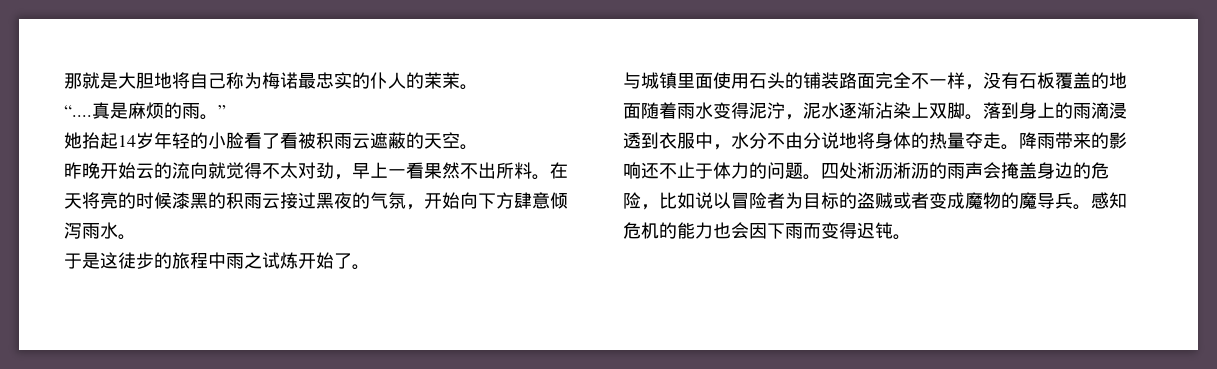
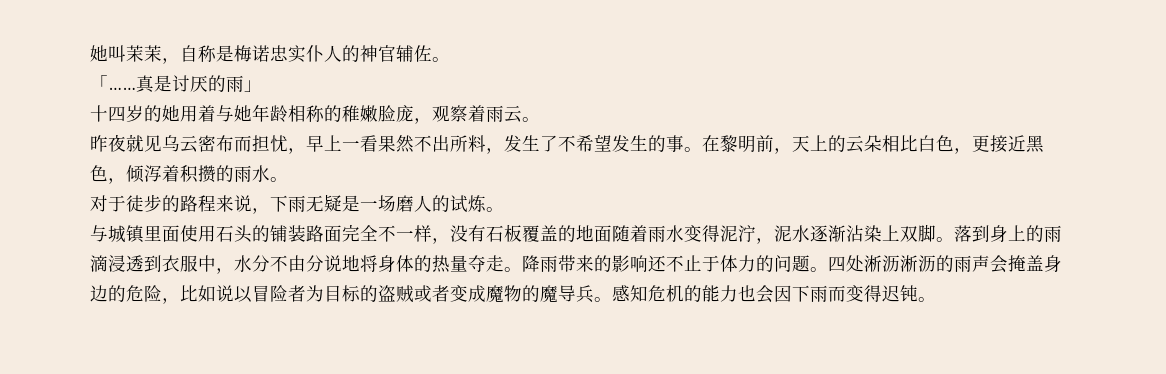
- 那就是大胆地将自己称为梅诺最忠实的仆人的茉茉。
- “....真是麻烦的雨。”
- 她抬起14岁年轻的小脸看了看被积雨云遮蔽的天空。
- 昨晚开始云的流向就觉得不太对劲，早上一看果然不出所料。在天将亮的时候漆黑的积雨云接过黑夜的气氛，开始向下方肆意倾泻雨水。
- 于是这徒步的旅程中雨之试炼开始了。
+ 她叫茉茉，自称是梅诺忠实仆人的神官辅佐。
+ 「……真是讨厌的雨」
+ 十四岁的她用着与她年龄相称的稚嫩脸庞，观察着雨云。
+ 昨夜就见乌云密布而担忧，早上一看果然不出所料，发生了不希望发生的事。在黎明前，天上的云朵相比白色，更接近黑色，倾泻着积攒的雨水。
+ 对于徒步的路程来说，下雨无疑是一场磨人的试炼。

